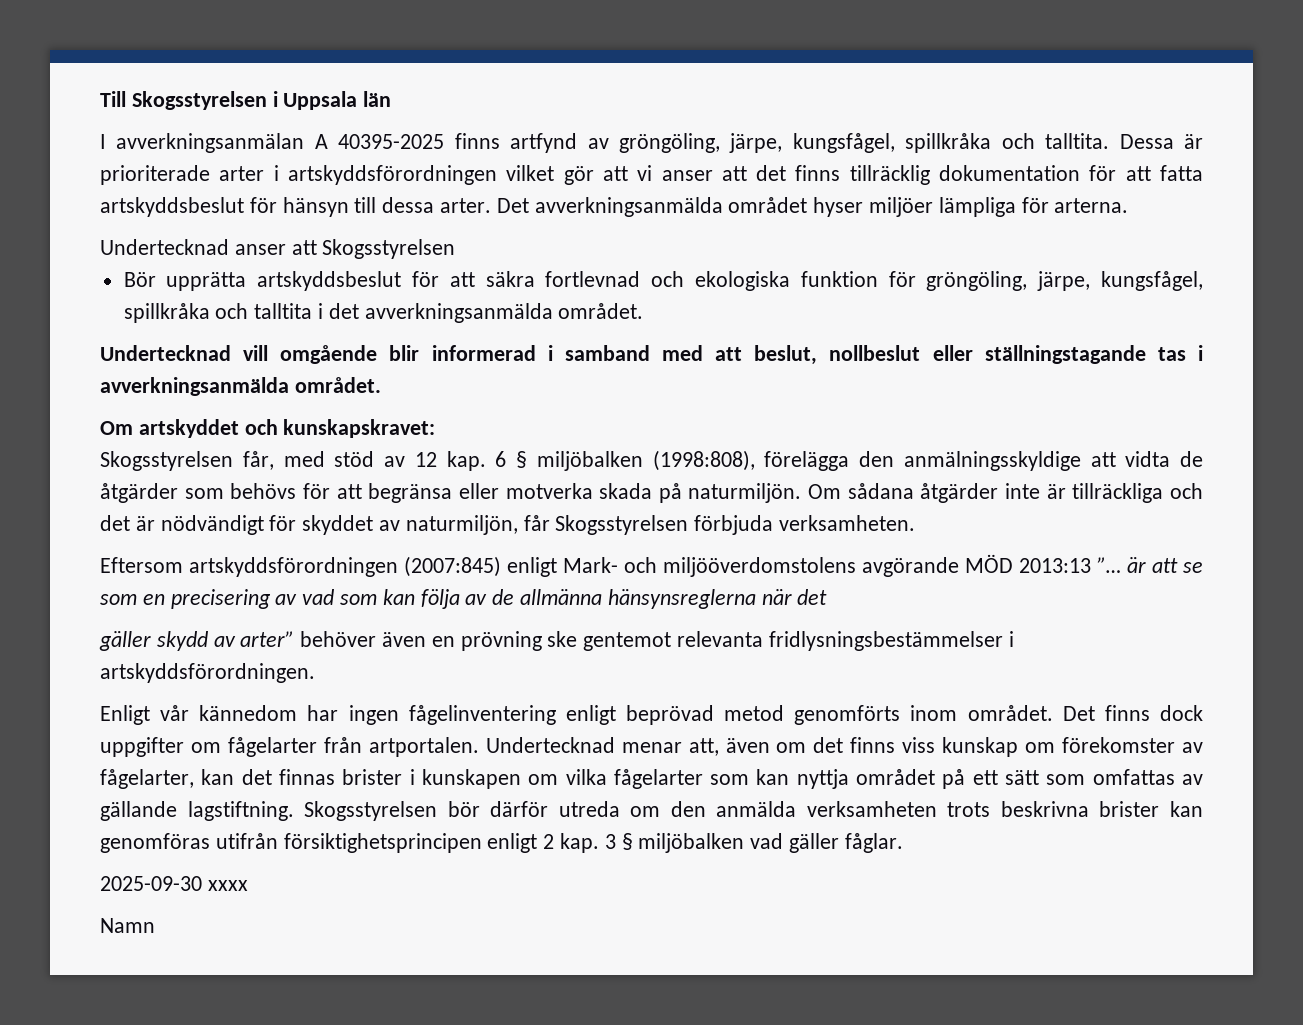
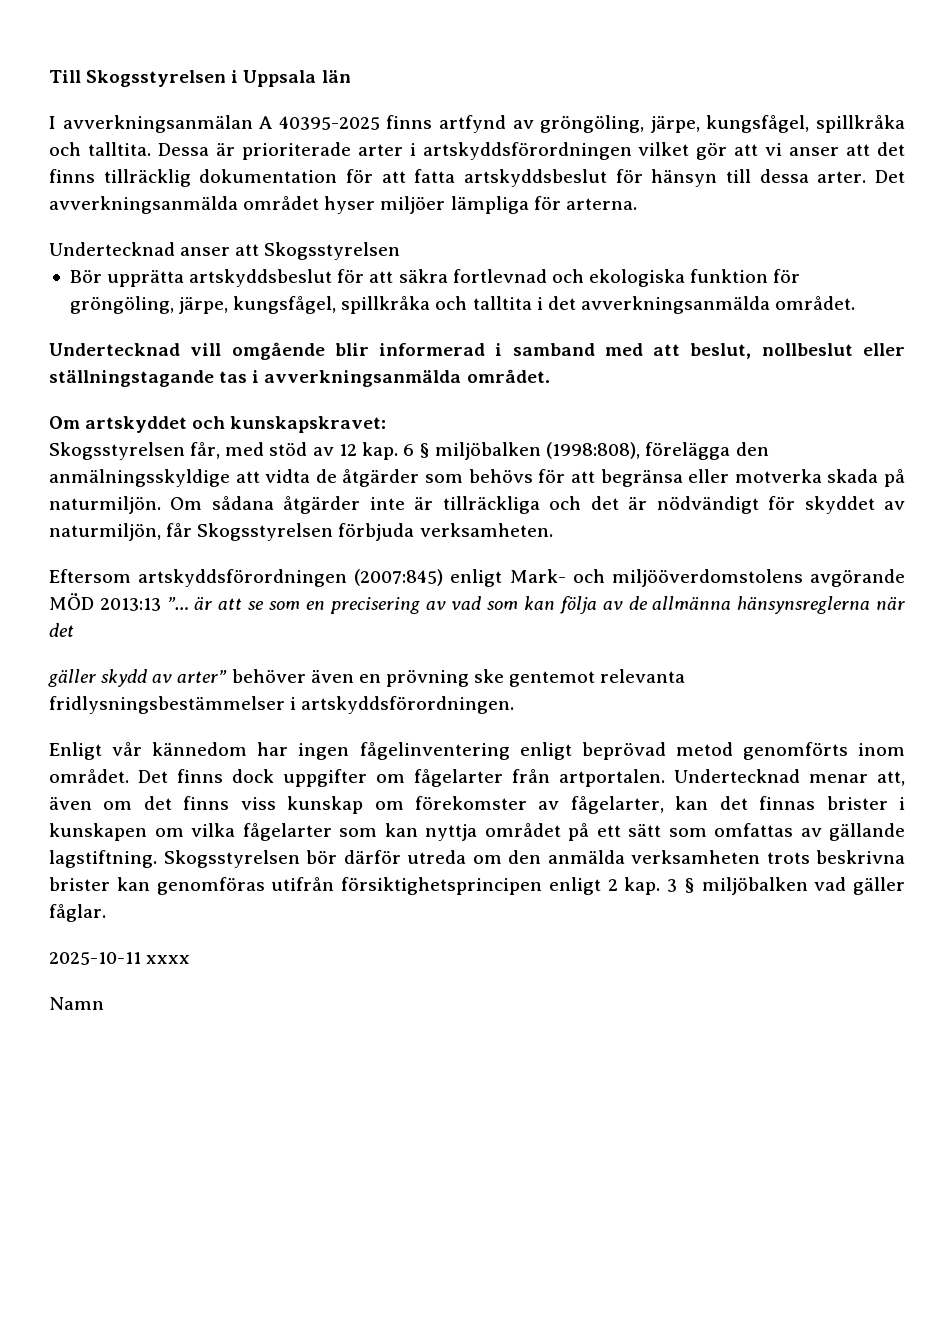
- 2025-09-30 xxxx
+ 2025-10-11 xxxx

